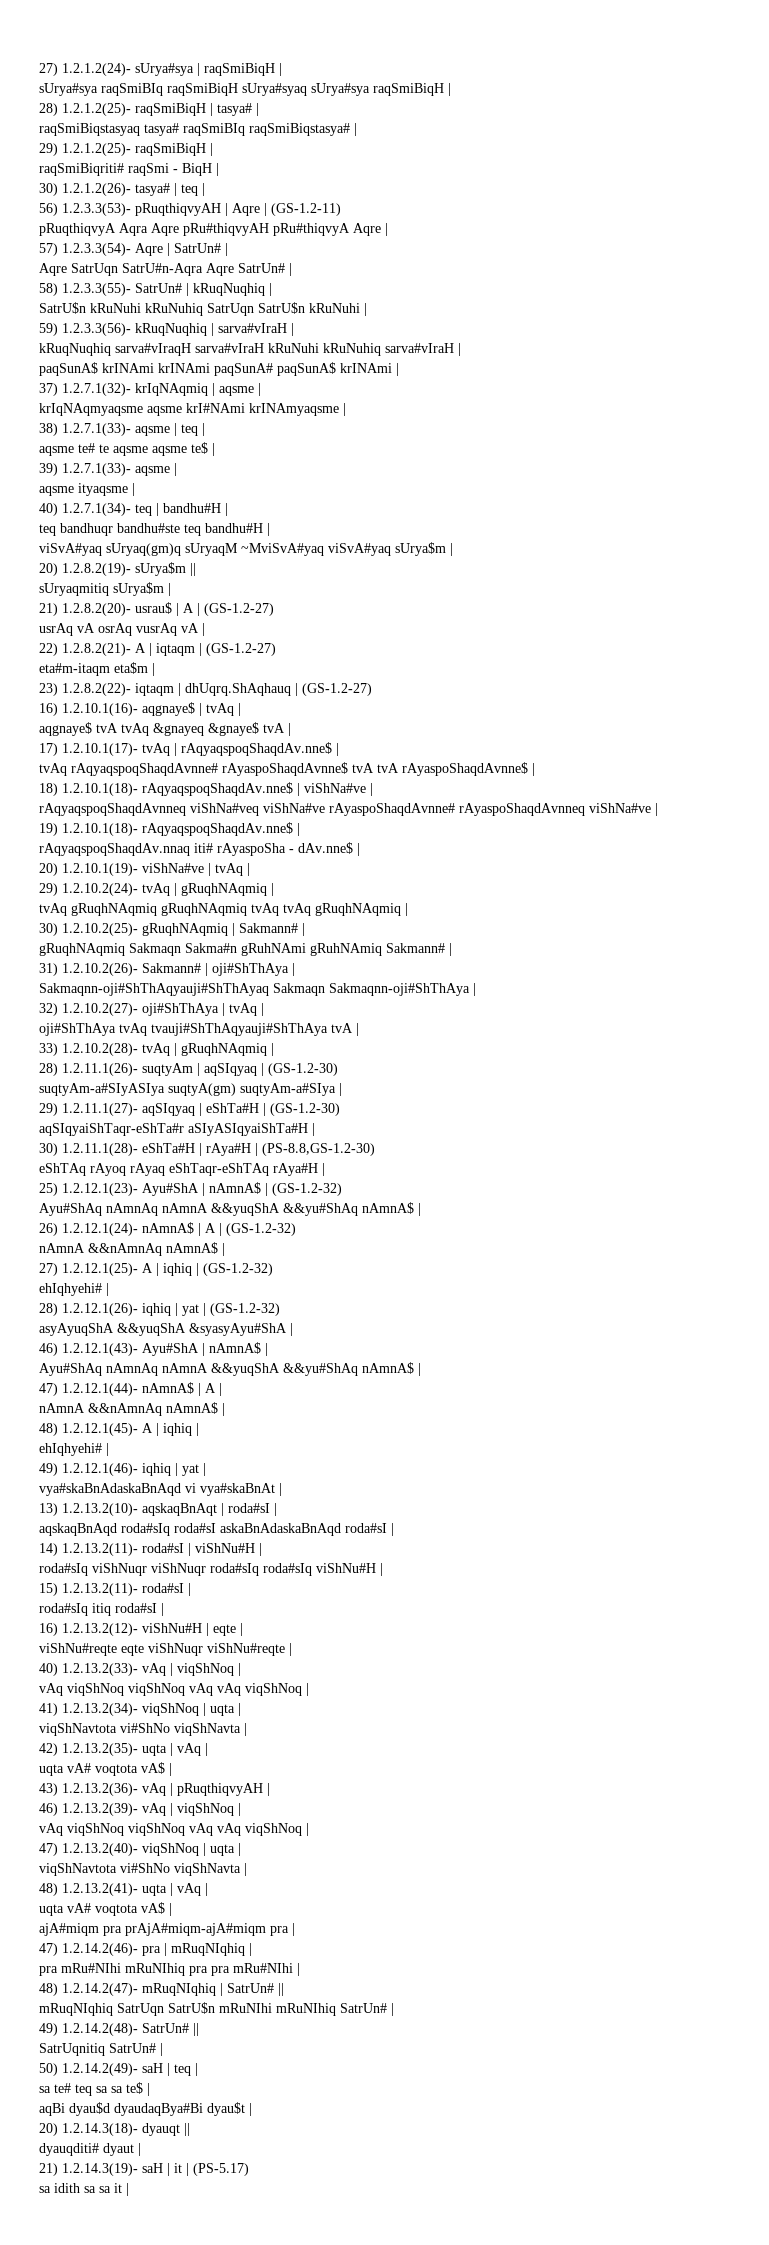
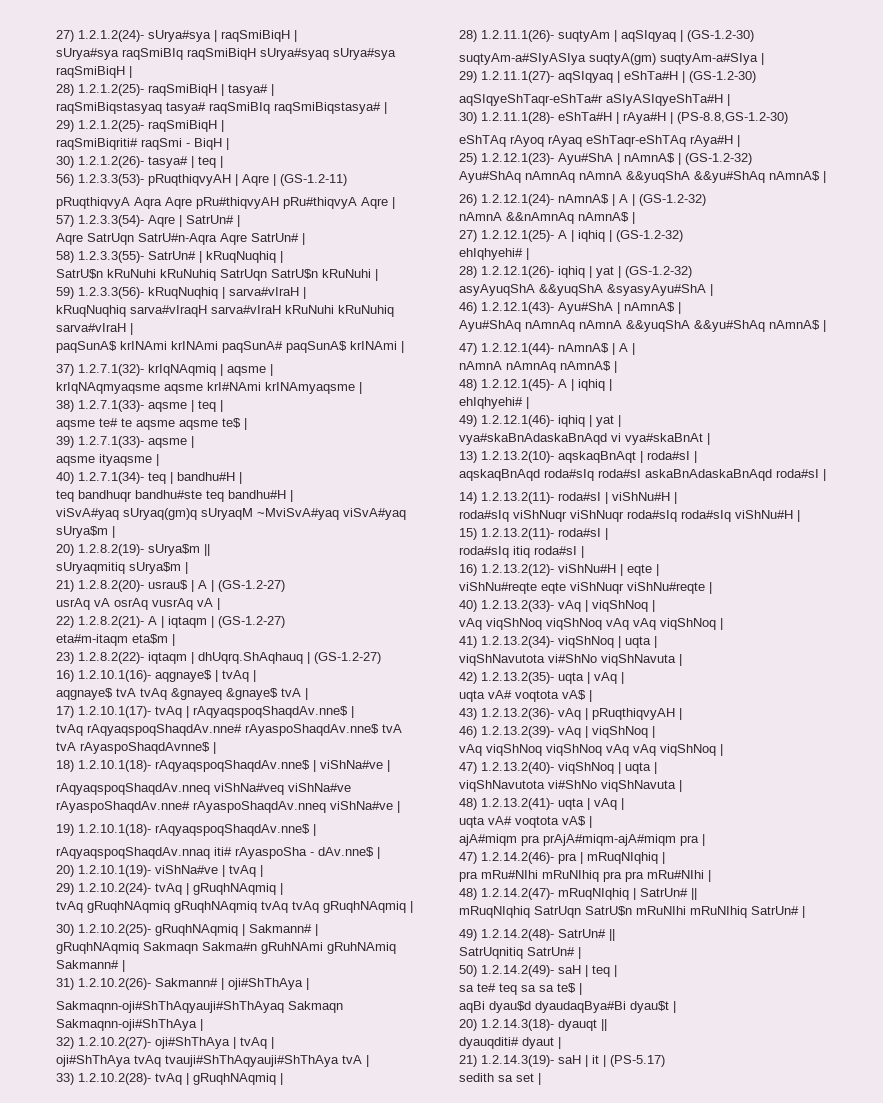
- tvAq rAqyaqspoqShaqdAvnne# rAyaspoShaqdAvnne$ tvA tvA rAyaspoShaqdAvnne$ |
+ tvAq rAqyaqspoqShaqdAv.nne# rAyaspoShaqdAv.nne$ tvA tvA rAyaspoShaqdAvnne$ |
- rAqyaqspoqShaqdAvnneq viShNa#veq viShNa#ve rAyaspoShaqdAvnne# rAyaspoShaqdAvnneq viShNa#ve |
+ rAqyaqspoqShaqdAv.nneq viShNa#veq viShNa#ve rAyaspoShaqdAv.nne# rAyaspoShaqdAv.nneq viShNa#ve |
- aqSIqyaiShTaqr-eShTa#r aSIyASIqyaiShTa#H |
+ aqSIqyeShTaqr-eShTa#r aSIyASIqyeShTa#H |
  47) 1.2.12.1(44)- nAmnA$ | A |
- nAmnA &&nAmnAq nAmnA$ |
+ nAmnA nAmnAq nAmnA$ |
  41) 1.2.13.2(34)- viqShNoq | uqta |
- viqShNavtota vi#ShNo viqShNavta |
+ viqShNavutota vi#ShNo viqShNavuta |
  47) 1.2.13.2(40)- viqShNoq | uqta |
- viqShNavtota vi#ShNo viqShNavta |
+ viqShNavutota vi#ShNo viqShNavuta |
- sa idith sa sa it |
+ sedith sa set |

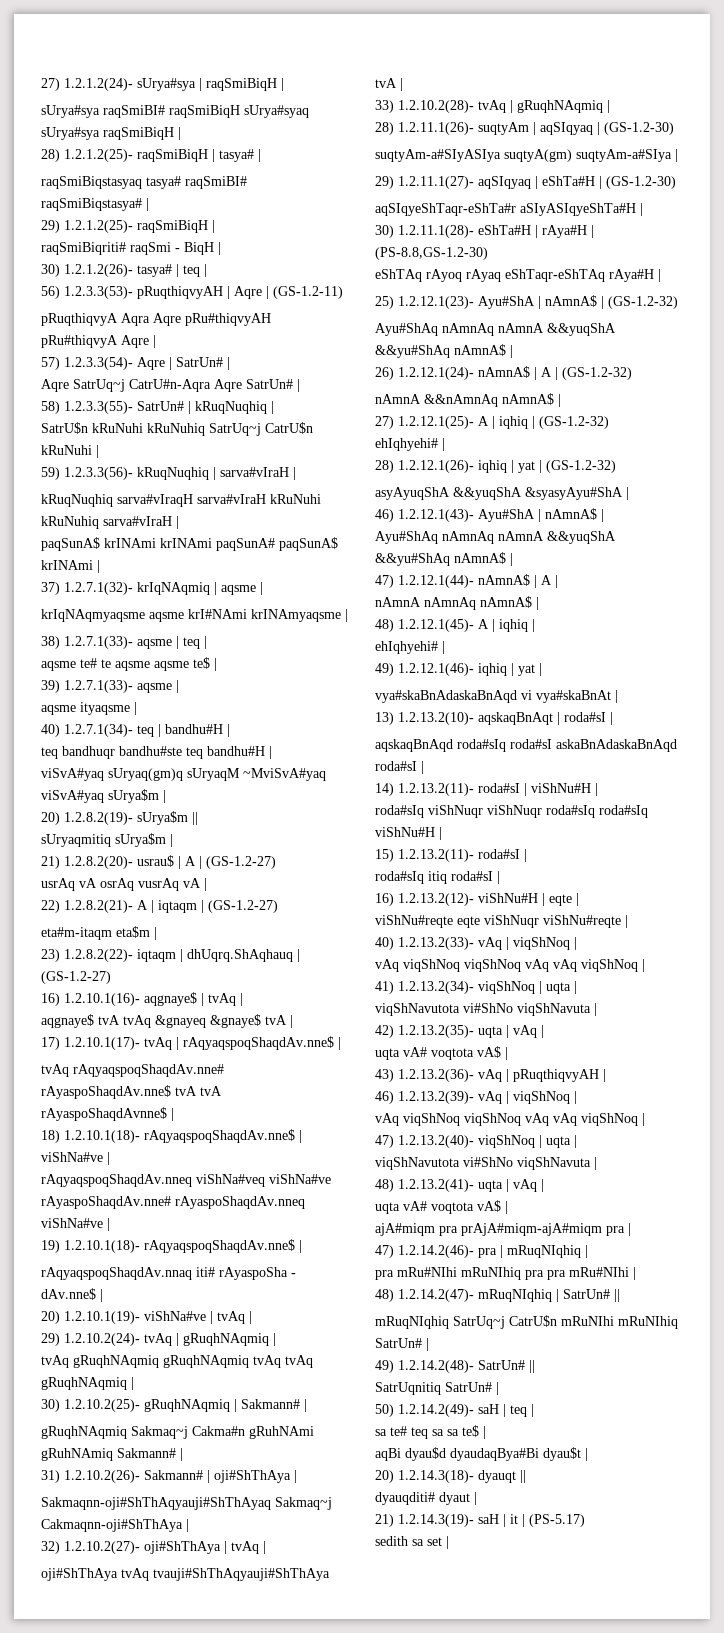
- sUrya#sya raqSmiBIq raqSmiBiqH sUrya#syaq sUrya#sya raqSmiBiqH |
+ sUrya#sya raqSmiBI# raqSmiBiqH sUrya#syaq sUrya#sya raqSmiBiqH |
- raqSmiBiqstasyaq tasya# raqSmiBIq raqSmiBiqstasya# |
+ raqSmiBiqstasyaq tasya# raqSmiBI# raqSmiBiqstasya# |
- Aqre SatrUqn SatrU#n-Aqra Aqre SatrUn# |
+ Aqre SatrUq~j CatrU#n-Aqra Aqre SatrUn# |
- SatrU$n kRuNuhi kRuNuhiq SatrUqn SatrU$n kRuNuhi |
+ SatrU$n kRuNuhi kRuNuhiq SatrUq~j CatrU$n kRuNuhi |
- gRuqhNAqmiq Sakmaqn Sakma#n gRuhNAmi gRuhNAmiq Sakmann# |
+ gRuqhNAqmiq Sakmaq~j Cakma#n gRuhNAmi gRuhNAmiq Sakmann# |
- Sakmaqnn-oji#ShThAqyauji#ShThAyaq Sakmaqn Sakmaqnn-oji#ShThAya |
+ Sakmaqnn-oji#ShThAqyauji#ShThAyaq Sakmaq~j Cakmaqnn-oji#ShThAya |
- mRuqNIqhiq SatrUqn SatrU$n mRuNIhi mRuNIhiq SatrUn# |
+ mRuqNIqhiq SatrUq~j CatrU$n mRuNIhi mRuNIhiq SatrUn# |

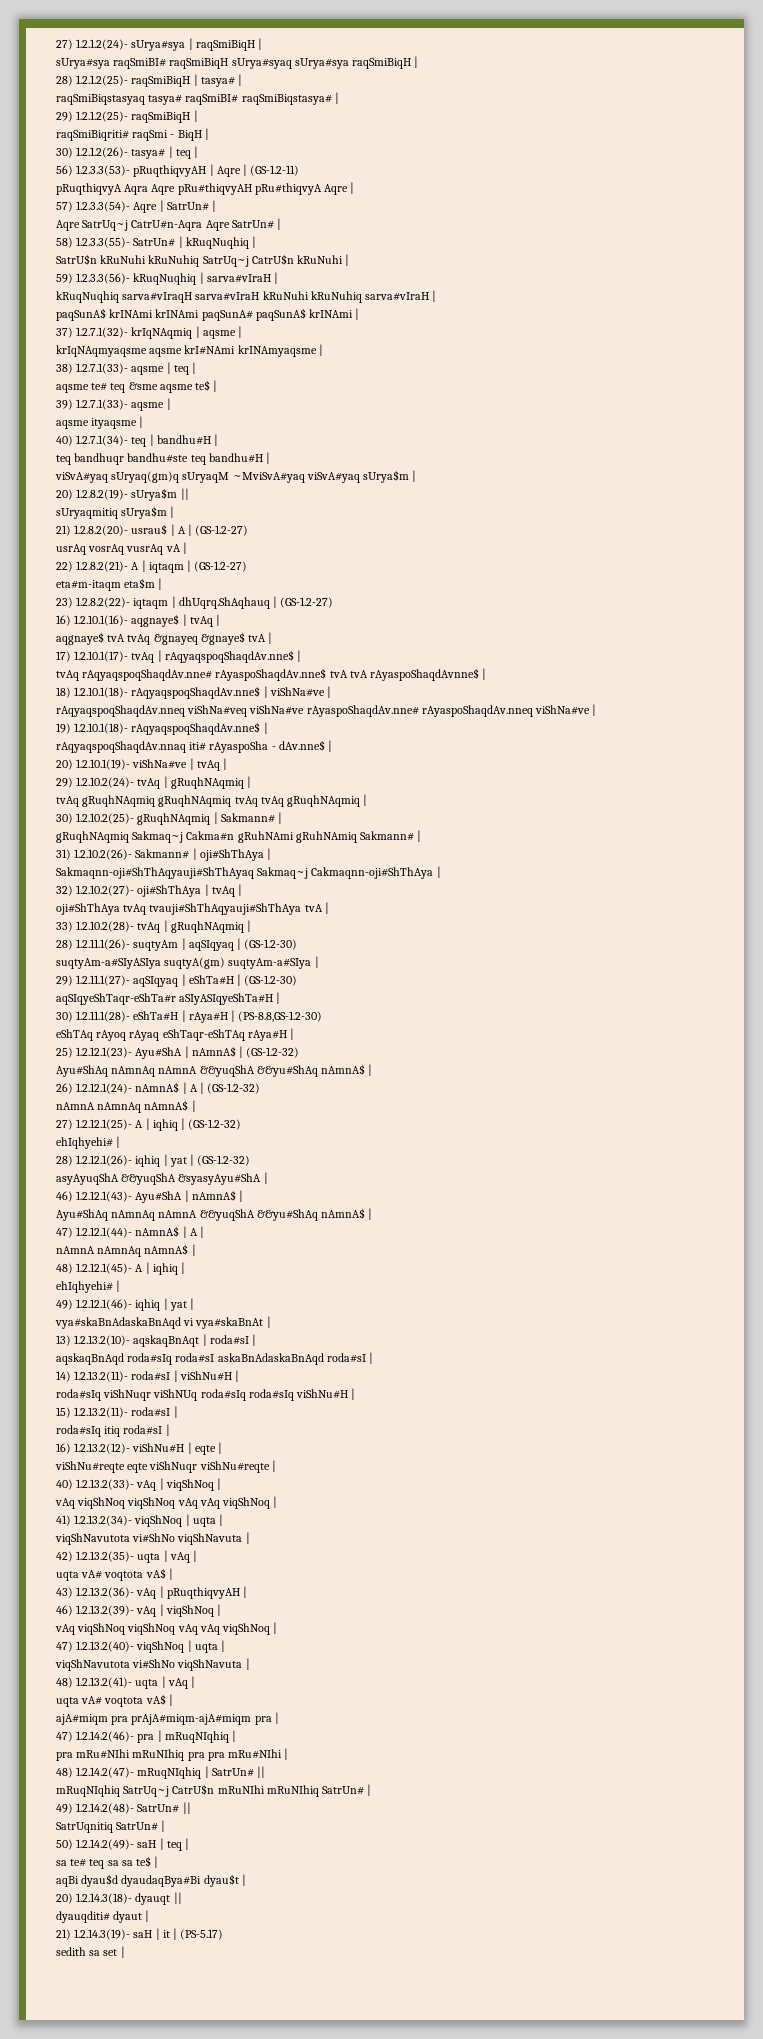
- aqsme te# te aqsme aqsme te$ |
+ aqsme te# teq &sme aqsme te$ |
- usrAq vA osrAq vusrAq vA |
+ usrAq vosrAq vusrAq vA |
  26) 1.2.12.1(24)- nAmnA$ | A | (GS-1.2-32)
- nAmnA &&nAmnAq nAmnA$ |
+ nAmnA nAmnAq nAmnA$ |
- roda#sIq viShNuqr viShNuqr roda#sIq roda#sIq viShNu#H |
+ roda#sIq viShNuqr viShNUq roda#sIq roda#sIq viShNu#H |

